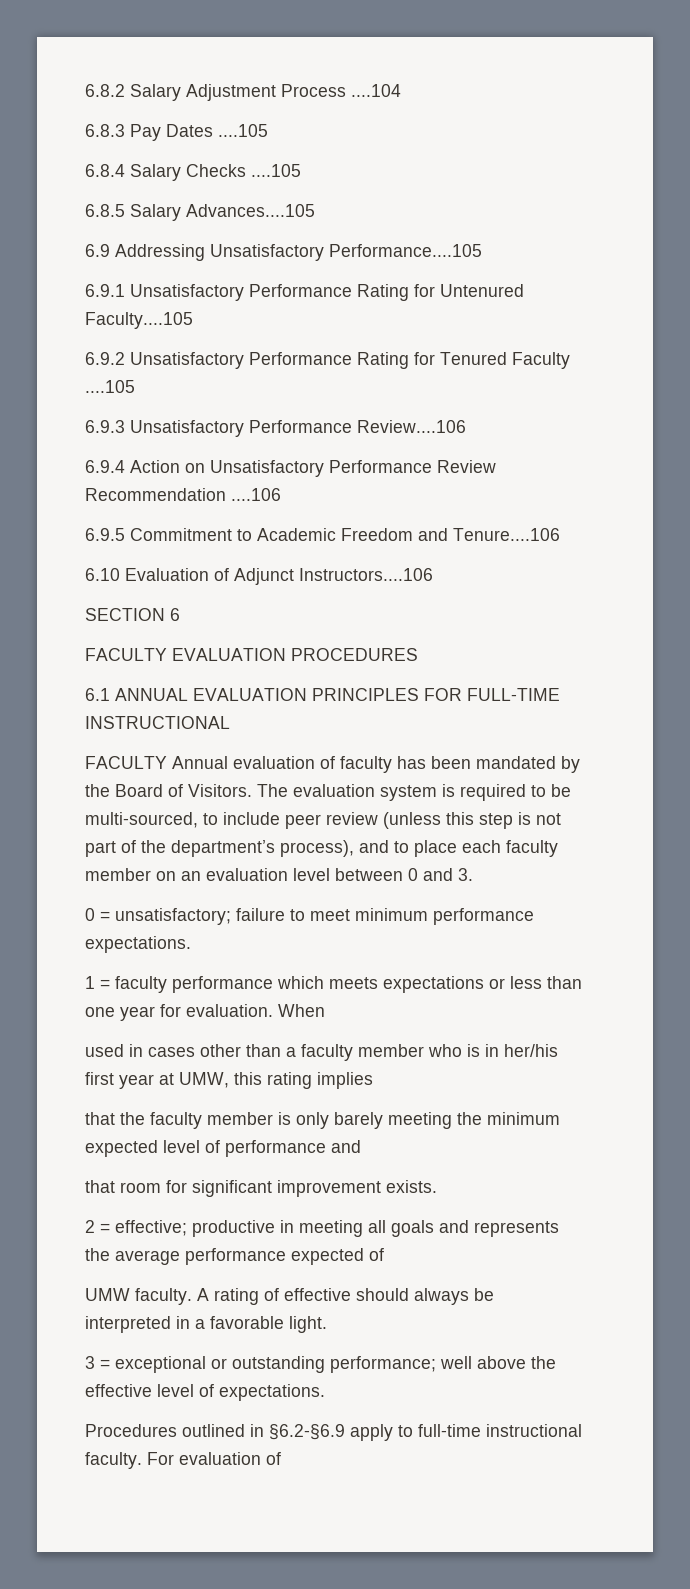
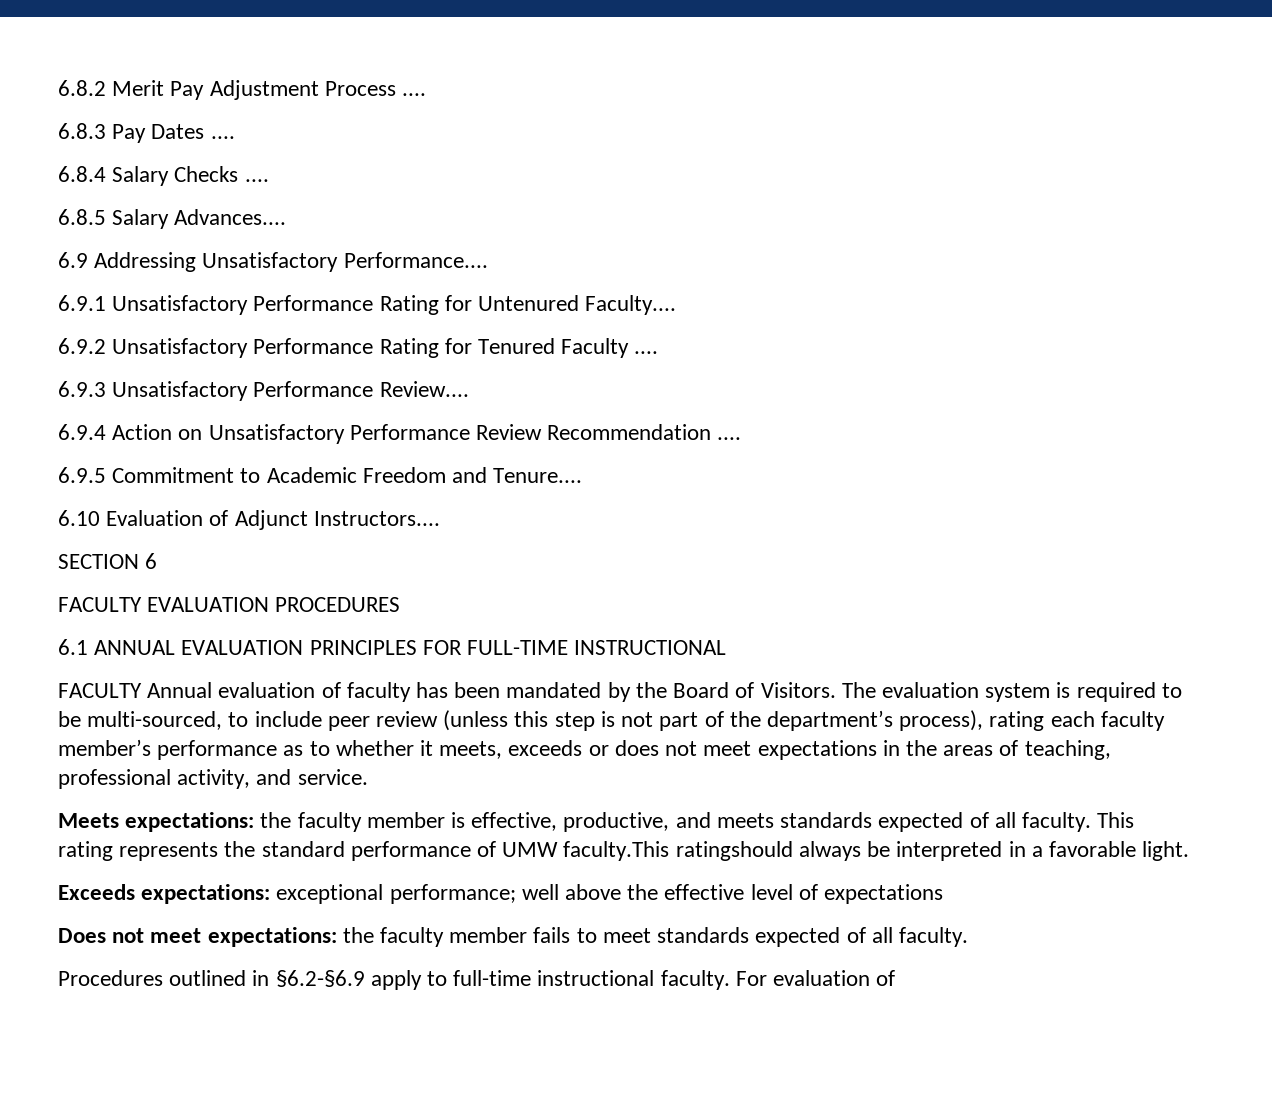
- 6.8.2 Salary Adjustment Process ....104
+ 6.8.2 Merit Pay Adjustment Process ....
- 6.8.3 Pay Dates ....105
+ 6.8.3 Pay Dates ....
- 6.8.4 Salary Checks ....105
+ 6.8.4 Salary Checks ....
- 6.8.5 Salary Advances....105
+ 6.8.5 Salary Advances....
- 6.9 Addressing Unsatisfactory Performance....105
+ 6.9 Addressing Unsatisfactory Performance....
- 6.9.1 Unsatisfactory Performance Rating for Untenured Faculty....105
+ 6.9.1 Unsatisfactory Performance Rating for Untenured Faculty....
- 6.9.2 Unsatisfactory Performance Rating for Tenured Faculty ....105
+ 6.9.2 Unsatisfactory Performance Rating for Tenured Faculty ....
- 6.9.3 Unsatisfactory Performance Review....106
+ 6.9.3 Unsatisfactory Performance Review....
- 6.9.4 Action on Unsatisfactory Performance Review Recommendation ....106
+ 6.9.4 Action on Unsatisfactory Performance Review Recommendation ....
- 6.9.5 Commitment to Academic Freedom and Tenure....106
+ 6.9.5 Commitment to Academic Freedom and Tenure....
- 6.10 Evaluation of Adjunct Instructors....106
+ 6.10 Evaluation of Adjunct Instructors....
- The evaluation system is required to be multi-sourced, to include peer review (unless this step is not part of the department’s process), and to place each faculty member on an evaluation level between 0 and 3.
- 0 = unsatisfactory; failure to meet minimum performance expectations.
- 1 = faculty performance which meets expectations or less than one year for evaluation. When
- used in cases other than a faculty member who is in her/his first year at UMW, this rating implies
- that the faculty member is only barely meeting the minimum expected level of performance and
- that room for significant improvement exists.
- 2 = effective; productive in meeting all goals and represents the average performance expected of
- UMW faculty. A rating of effective should always be interpreted in a favorable light.
+ The evaluation system is required to be multi-sourced, to include peer review (unless this step is not part of the department’s process), rating each faculty member’s performance as to whether it meets, exceeds or does not meet expectations in the areas of teaching, professional activity, and service.
+ Meets expectations: the faculty member is effective, productive, and meets standards expected of all faculty. This rating represents the standard performance of UMW faculty.This ratingshould always be interpreted in a favorable light.
- 3 = exceptional or outstanding performance; well above the effective level of expectations.
+ Exceeds expectations: exceptional performance; well above the effective level of expectations
+ Does not meet expectations: the faculty member fails to meet standards expected of all faculty.

